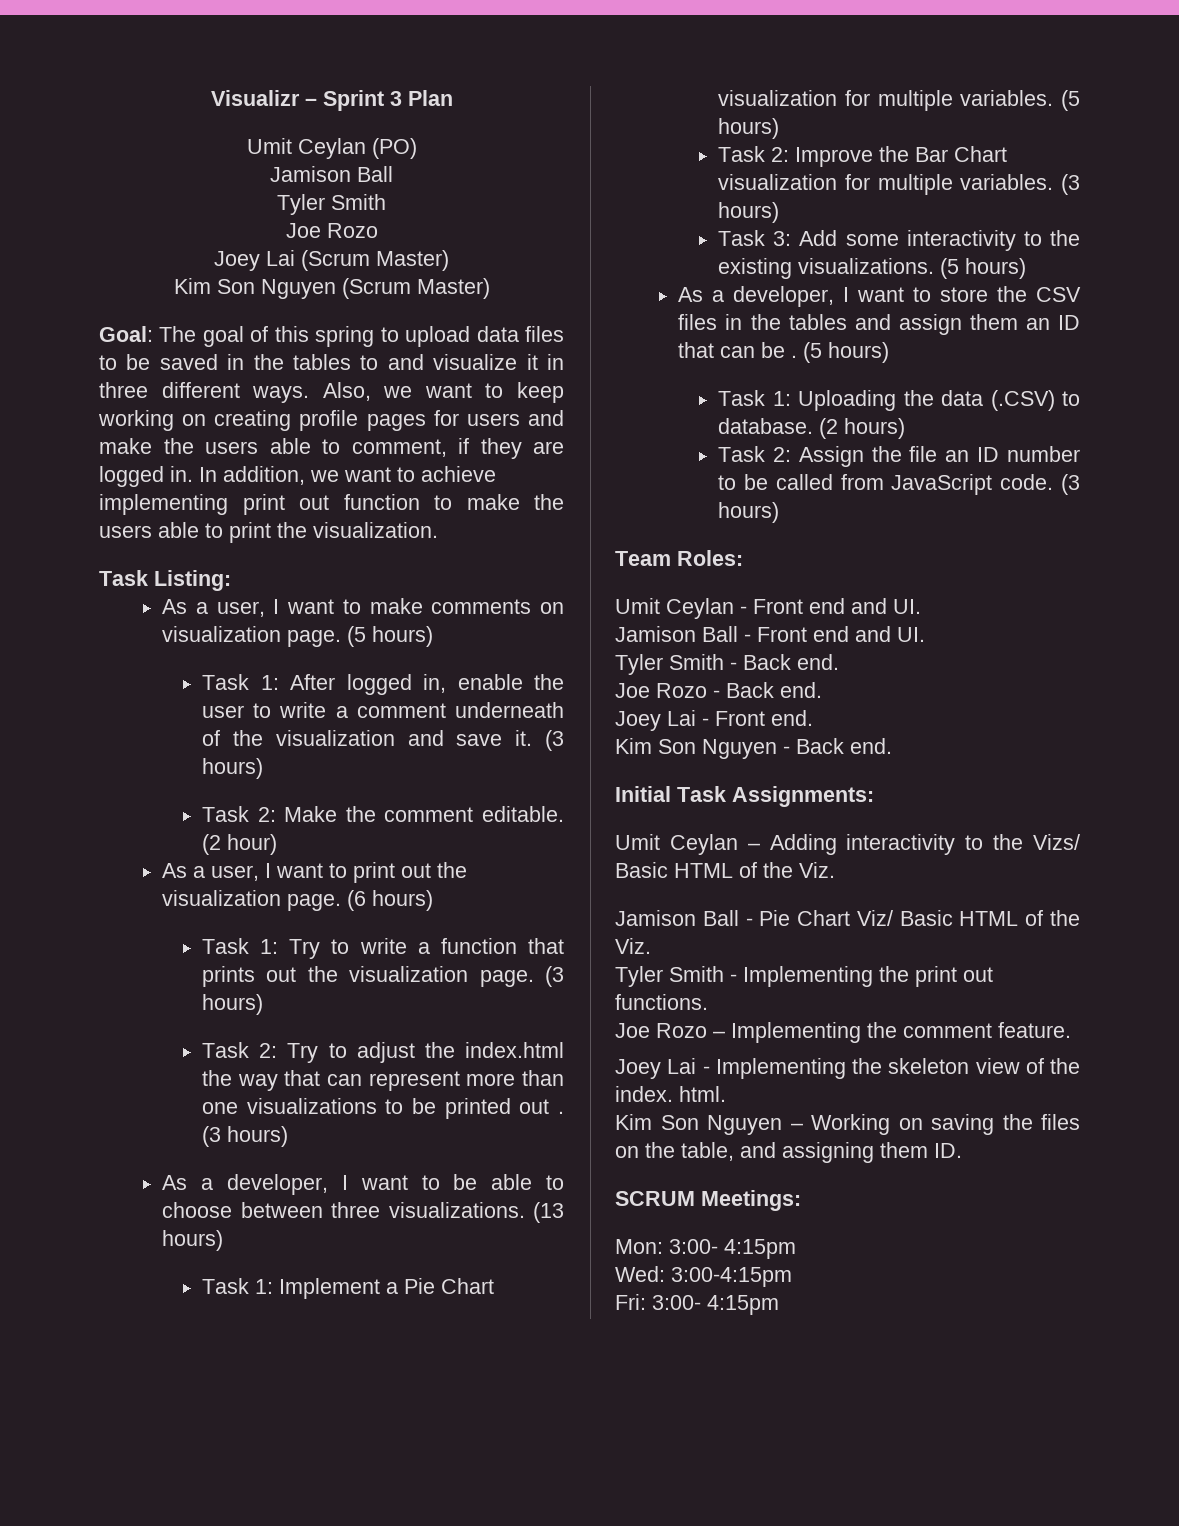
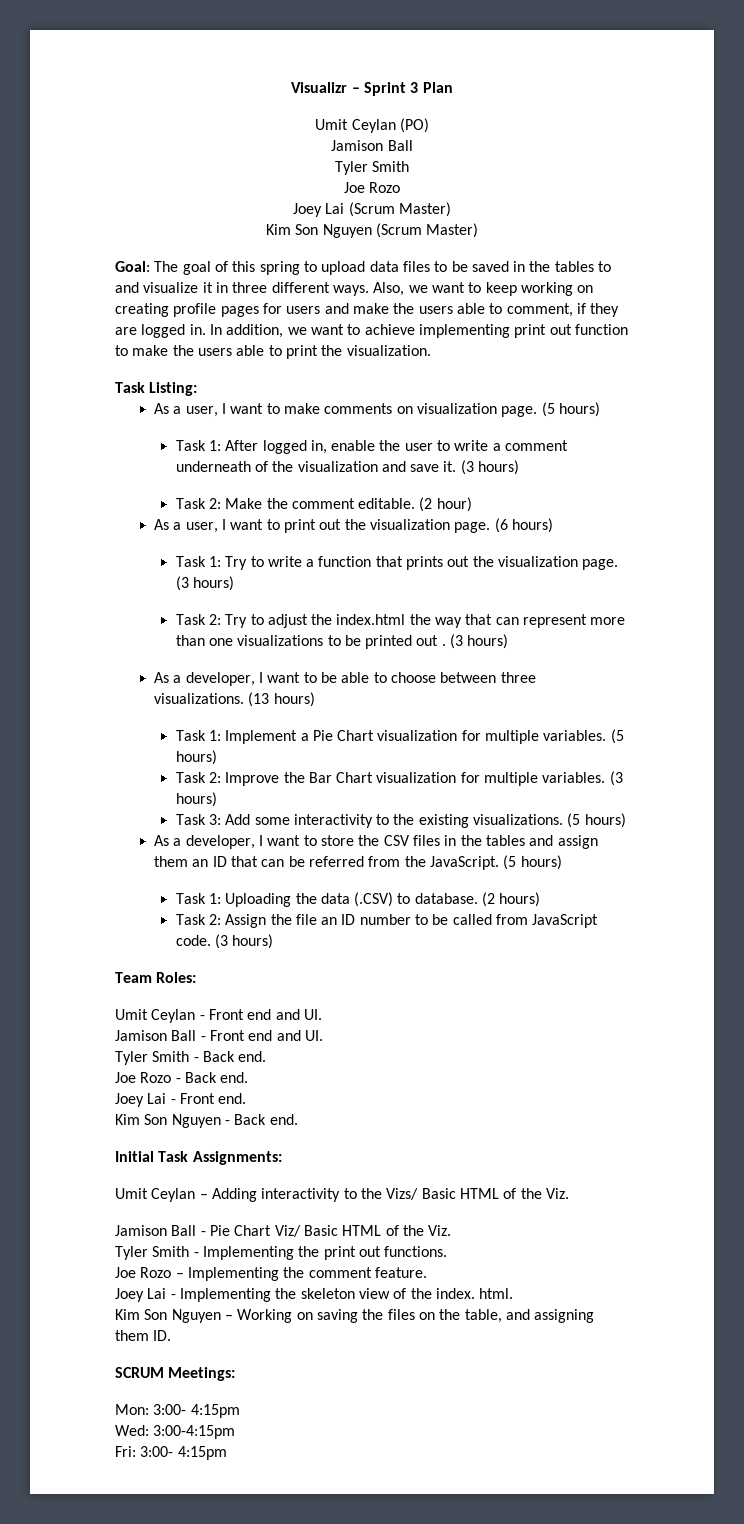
- As a developer, I want to store the CSV files in the tables and assign them an ID that can be .
+ As a developer, I want to store the CSV files in the tables and assign them an ID that can be referred from the JavaScript.

